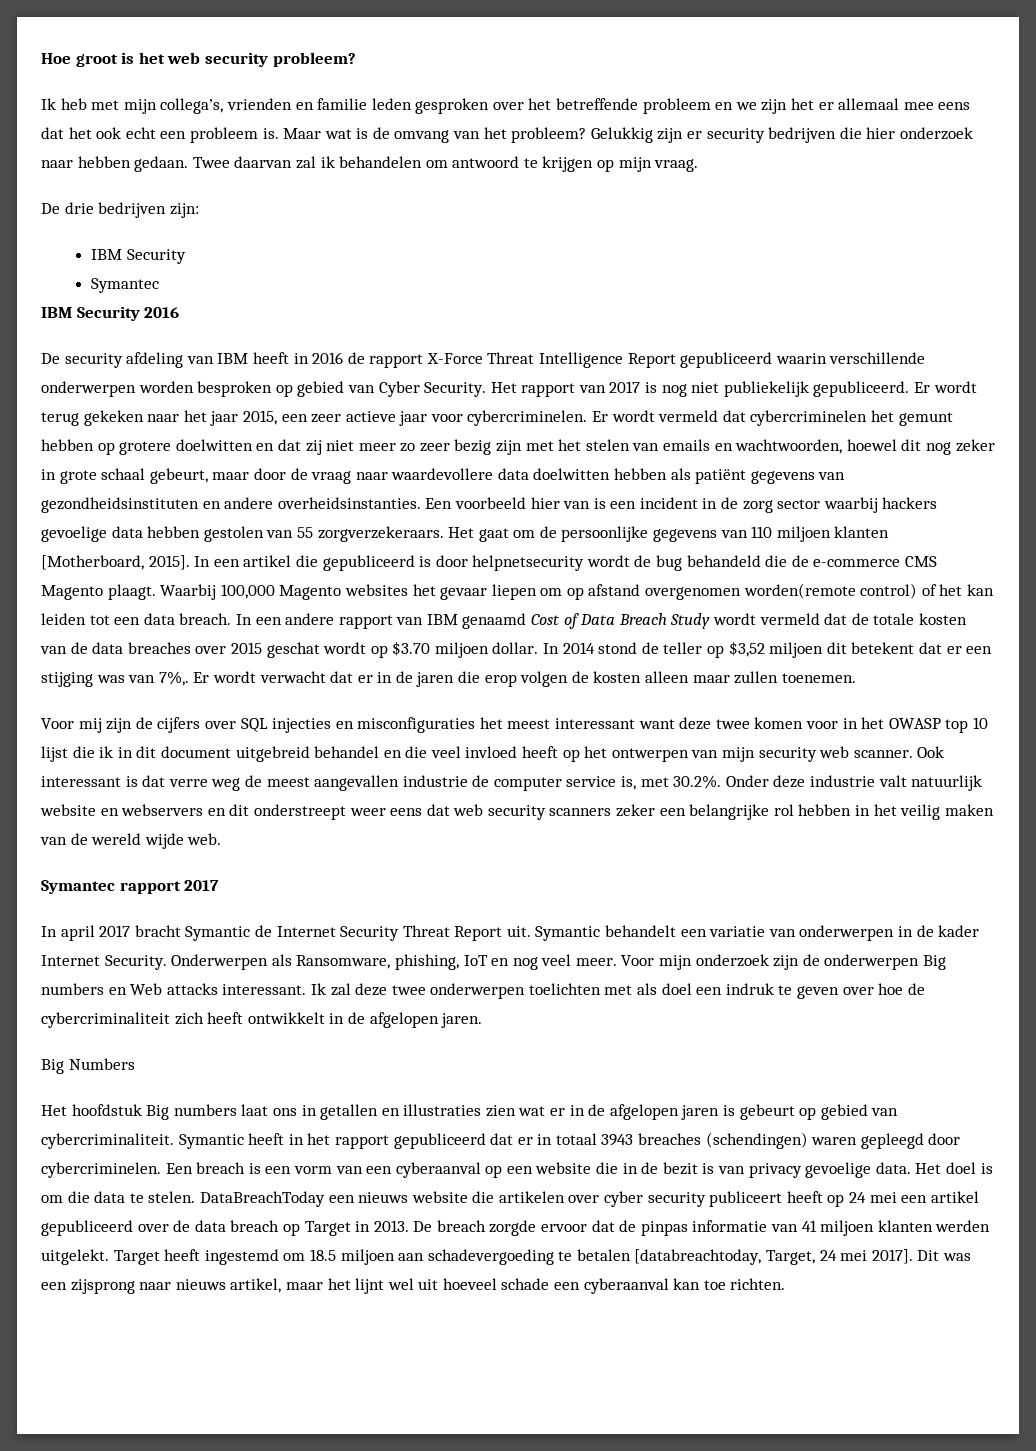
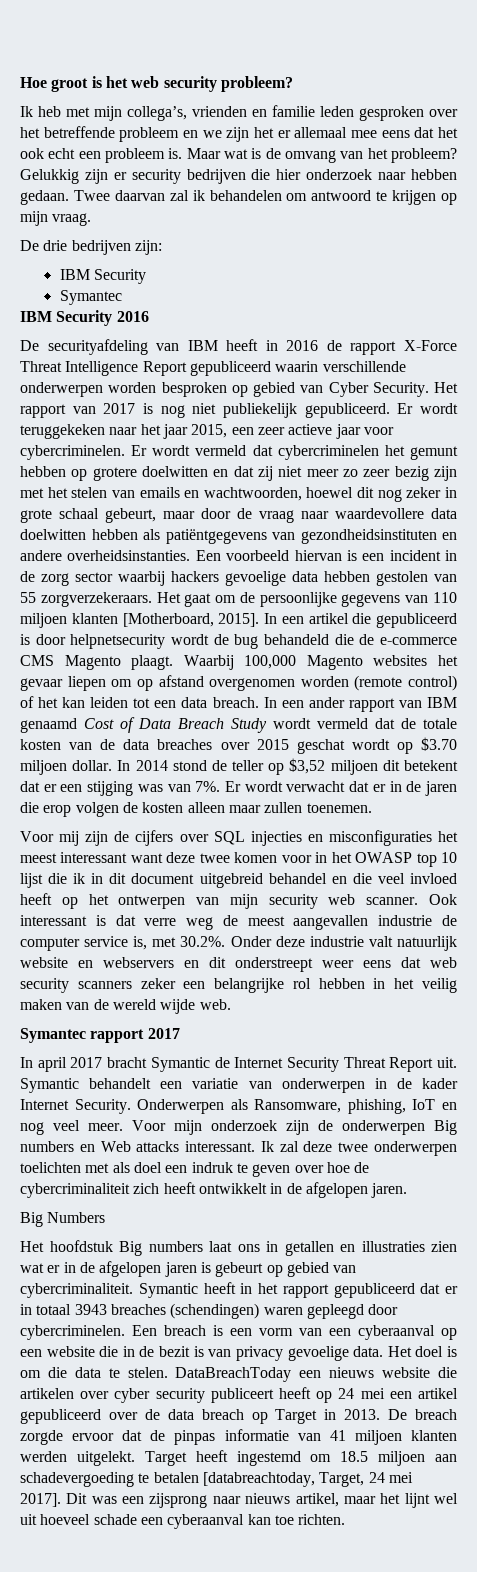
- De security afdeling van IBM heeft in 2016 de rapport X-Force Threat Intelligence Report gepubliceerd waarin verschillende onderwerpen worden besproken op gebied van Cyber Security.
+ De securityafdeling van IBM heeft in 2016 de rapport X-Force Threat Intelligence Report gepubliceerd waarin verschillende onderwerpen worden besproken op gebied van Cyber Security.
- Er wordt terug gekeken naar het jaar 2015, een zeer actieve jaar voor cybercriminelen.
+ Er wordt teruggekeken naar het jaar 2015, een zeer actieve jaar voor cybercriminelen.
- Er wordt vermeld dat cybercriminelen het gemunt hebben op grotere doelwitten en dat zij niet meer zo zeer bezig zijn met het stelen van emails en wachtwoorden, hoewel dit nog zeker in grote schaal gebeurt, maar door de vraag naar waardevollere data doelwitten hebben als patiënt gegevens van gezondheidsinstituten en andere overheidsinstanties.
+ Er wordt vermeld dat cybercriminelen het gemunt hebben op grotere doelwitten en dat zij niet meer zo zeer bezig zijn met het stelen van emails en wachtwoorden, hoewel dit nog zeker in grote schaal gebeurt, maar door de vraag naar waardevollere data doelwitten hebben als patiëntgegevens van gezondheidsinstituten en andere overheidsinstanties.
- Een voorbeeld hier van is een incident in de zorg sector waarbij hackers gevoelige data hebben gestolen van 55 zorgverzekeraars.
+ Een voorbeeld hiervan is een incident in de zorg sector waarbij hackers gevoelige data hebben gestolen van 55 zorgverzekeraars.
- Waarbij 100,000 Magento websites het gevaar liepen om op afstand overgenomen worden(remote control) of het kan leiden tot een data breach.
+ Waarbij 100,000 Magento websites het gevaar liepen om op afstand overgenomen worden (remote control) of het kan leiden tot een data breach.
- In een andere rapport van IBM genaamd Cost of Data Breach Study wordt vermeld dat de totale kosten van de data breaches over 2015 geschat wordt op $3.70 miljoen dollar.
+ In een ander rapport van IBM genaamd Cost of Data Breach Study wordt vermeld dat de totale kosten van de data breaches over 2015 geschat wordt op $3.70 miljoen dollar.
- In 2014 stond de teller op $3,52 miljoen dit betekent dat er een stijging was van 7%,.
+ In 2014 stond de teller op $3,52 miljoen dit betekent dat er een stijging was van 7%.

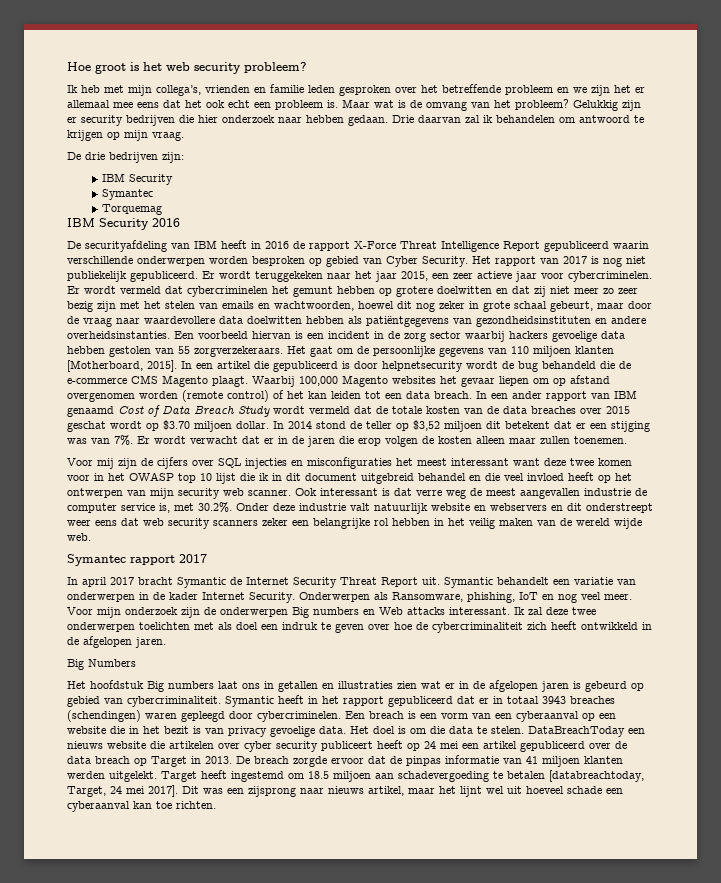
- Twee daarvan zal ik behandelen om antwoord te krijgen op mijn vraag.
+ Drie daarvan zal ik behandelen om antwoord te krijgen op mijn vraag.
+ Torquemag
- Ik zal deze twee onderwerpen toelichten met als doel een indruk te geven over hoe de cybercriminaliteit zich heeft ontwikkelt in de afgelopen jaren.
+ Ik zal deze twee onderwerpen toelichten met als doel een indruk te geven over hoe de cybercriminaliteit zich heeft ontwikkeld in de afgelopen jaren.
- Het hoofdstuk Big numbers laat ons in getallen en illustraties zien wat er in de afgelopen jaren is gebeurt op gebied van cybercriminaliteit.
+ Het hoofdstuk Big numbers laat ons in getallen en illustraties zien wat er in de afgelopen jaren is gebeurd op gebied van cybercriminaliteit.
- Een breach is een vorm van een cyberaanval op een website die in de bezit is van privacy gevoelige data.
+ Een breach is een vorm van een cyberaanval op een website die in het bezit is van privacy gevoelige data.

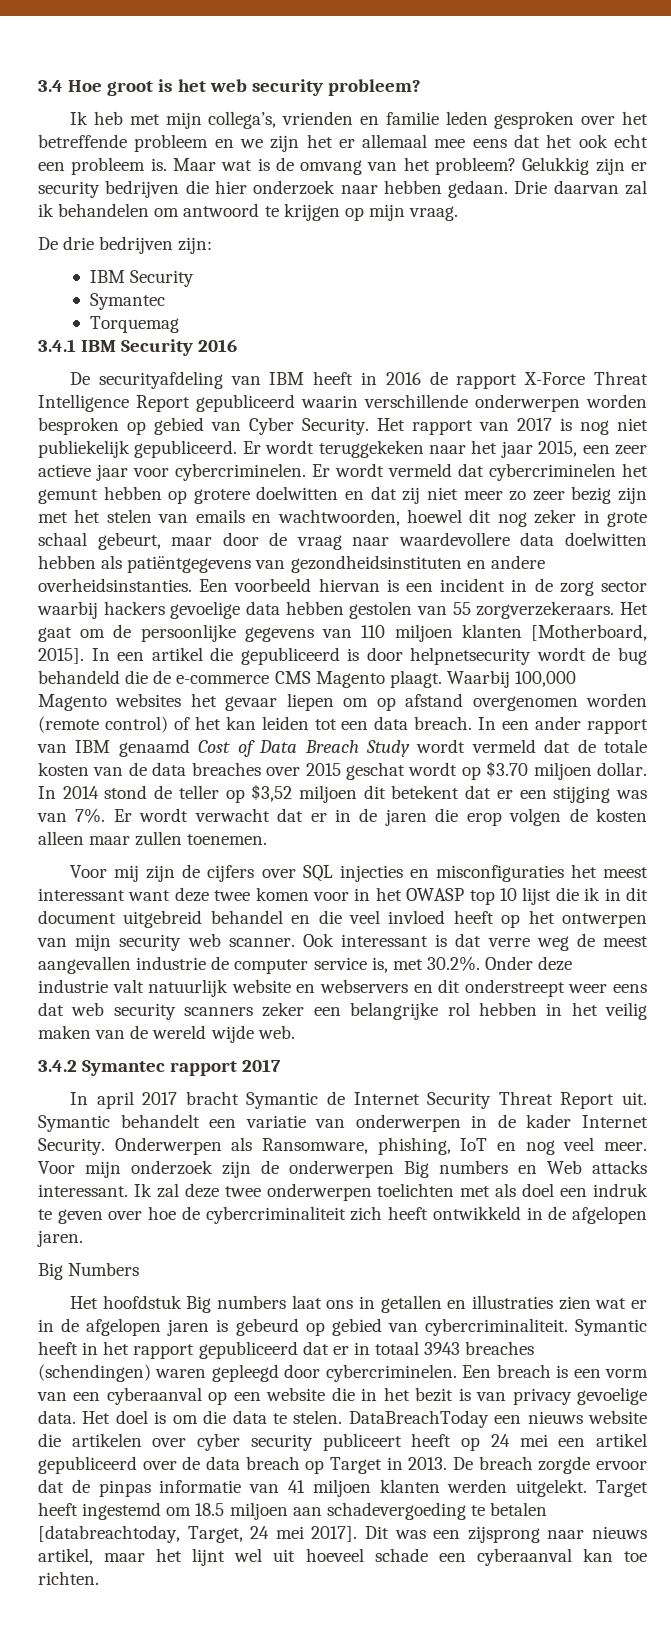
- Hoe groot is het web security probleem?
+ 3.4 Hoe groot is het web security probleem?
- IBM Security 2016
+ 3.4.1 IBM Security 2016
- Symantec rapport 2017
+ 3.4.2 Symantec rapport 2017

